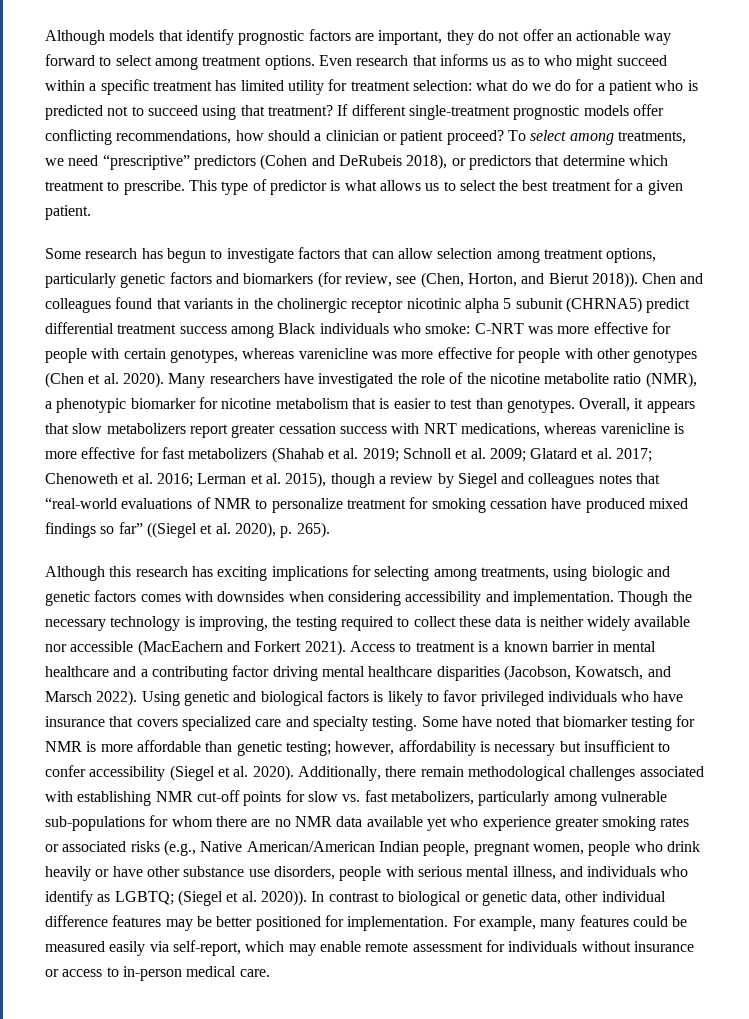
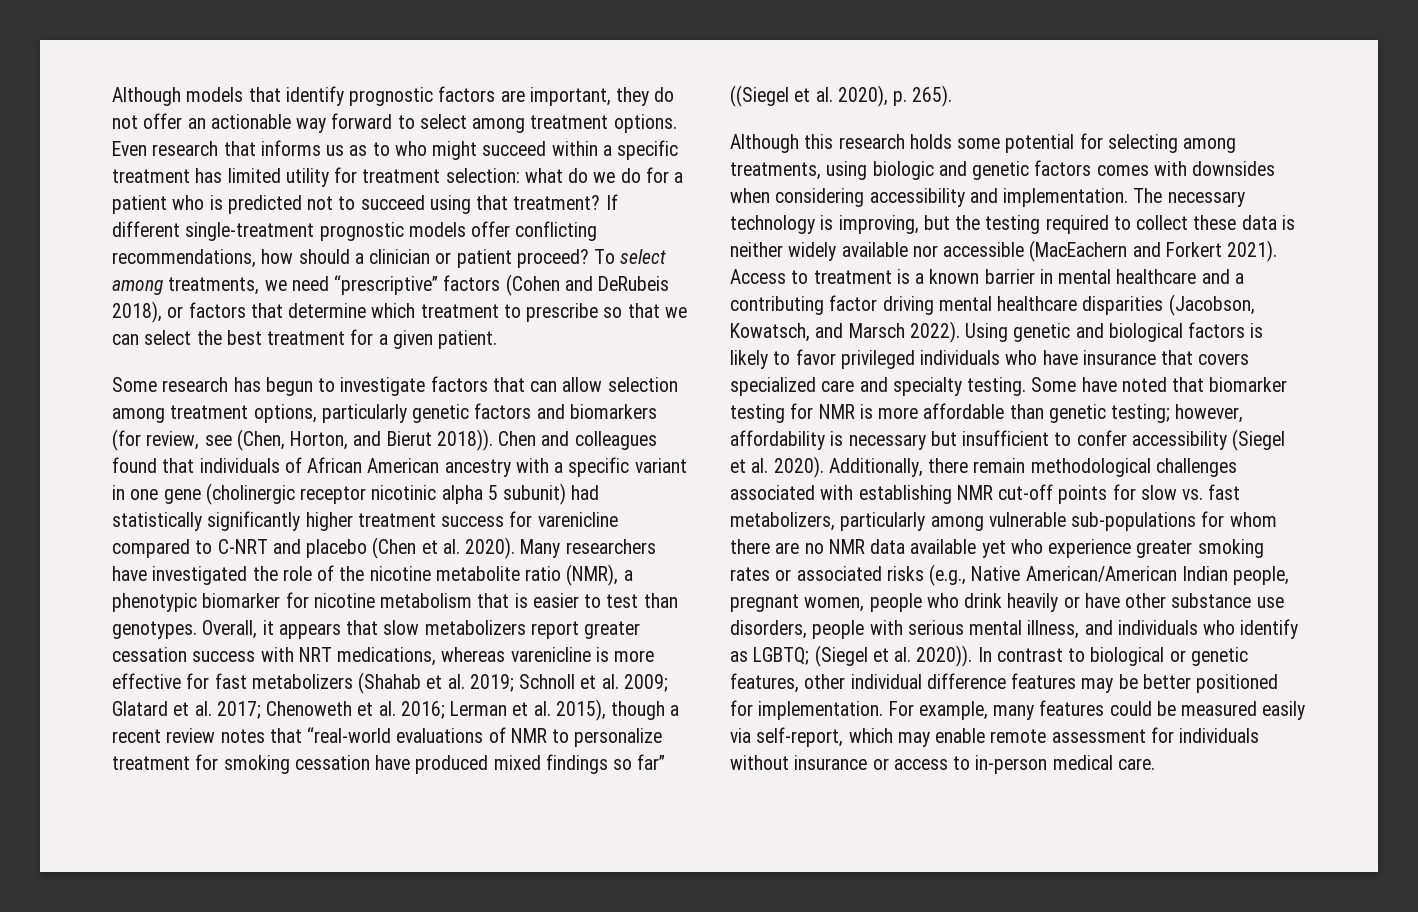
- To select among treatments, we need “prescriptive” predictors (Cohen and DeRubeis 2018), or predictors that determine which treatment to prescribe. This type of predictor is what allows us to select the best treatment for a given patient.
+ To select among treatments, we need “prescriptive” factors (Cohen and DeRubeis 2018), or factors that determine which treatment to prescribe so that we can select the best treatment for a given patient.
- Chen and colleagues found that variants in the cholinergic receptor nicotinic alpha 5 subunit (CHRNA5) predict differential treatment success among Black individuals who smoke: C-NRT was more effective for people with certain genotypes, whereas varenicline was more effective for people with other genotypes (Chen et al. 2020).
+ Chen and colleagues found that individuals of African American ancestry with a specific variant in one gene (cholinergic receptor nicotinic alpha 5 subunit) had statistically significantly higher treatment success for varenicline compared to C-NRT and placebo (Chen et al. 2020).
- Lerman et al. 2015), though a review by Siegel and colleagues notes that “real-world evaluations of NMR to personalize treatment for smoking cessation have produced mixed findings so far” ((Siegel et al. 2020), p. 265).
+ Lerman et al. 2015), though a recent review notes that “real-world evaluations of NMR to personalize treatment for smoking cessation have produced mixed findings so far” ((Siegel et al. 2020), p. 265).
- Although this research has exciting implications for selecting among treatments, using biologic and genetic factors comes with downsides when considering accessibility and implementation.
+ Although this research holds some potential for selecting among treatments, using biologic and genetic factors comes with downsides when considering accessibility and implementation.
- Though the necessary technology is improving, the testing required to collect these data is neither widely available nor accessible (MacEachern and Forkert 2021).
+ The necessary technology is improving, but the testing required to collect these data is neither widely available nor accessible (MacEachern and Forkert 2021).
- In contrast to biological or genetic data, other individual difference features may be better positioned for implementation.
+ In contrast to biological or genetic features, other individual difference features may be better positioned for implementation.

